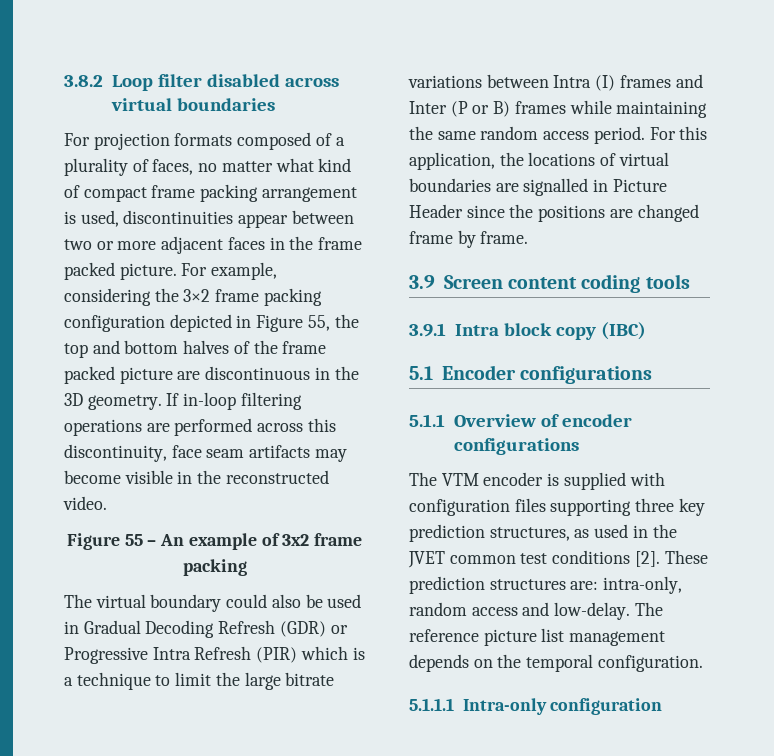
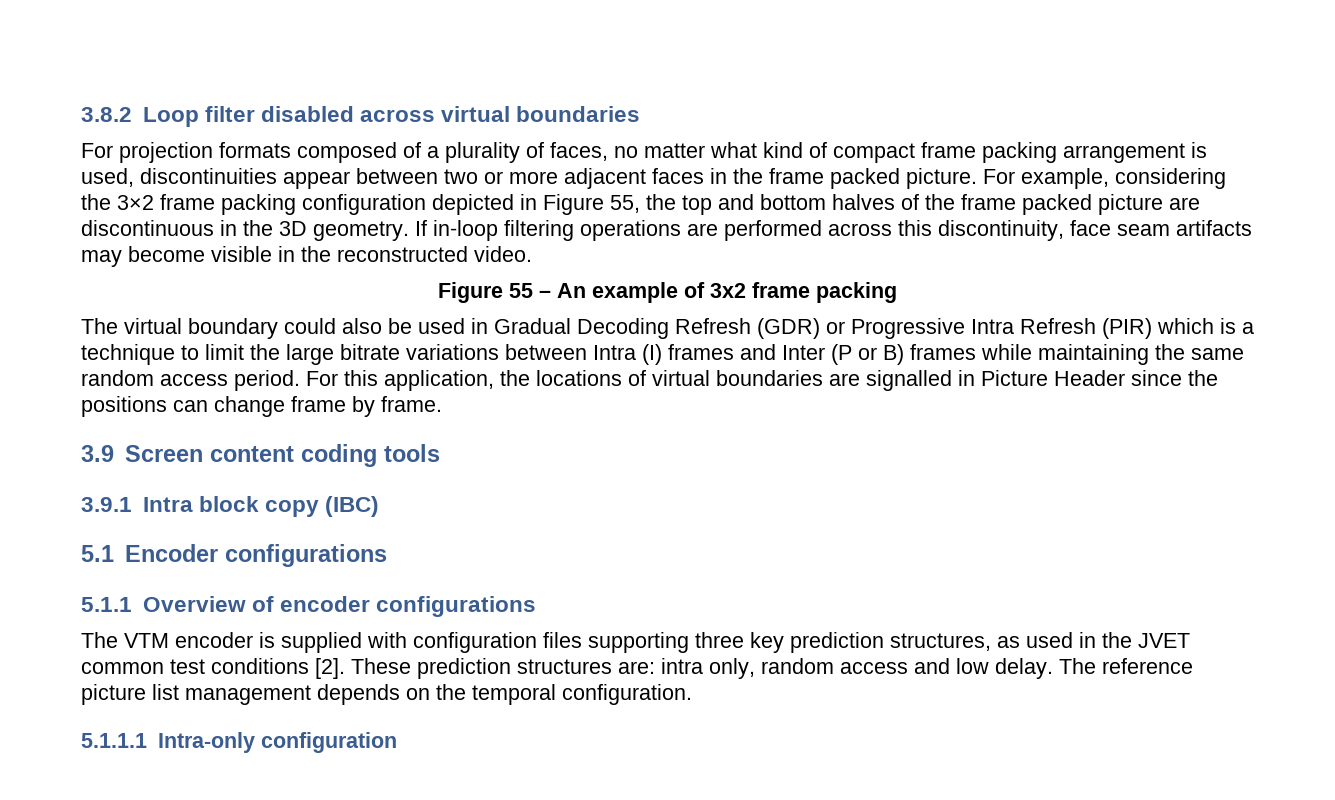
- For this application, the locations of virtual boundaries are signalled in Picture Header since the positions are changed frame by frame.
+ For this application, the locations of virtual boundaries are signalled in Picture Header since the positions can change frame by frame.
- These prediction structures are: intra-only, random access and low-delay.
+ These prediction structures are: intra only, random access and low delay.

